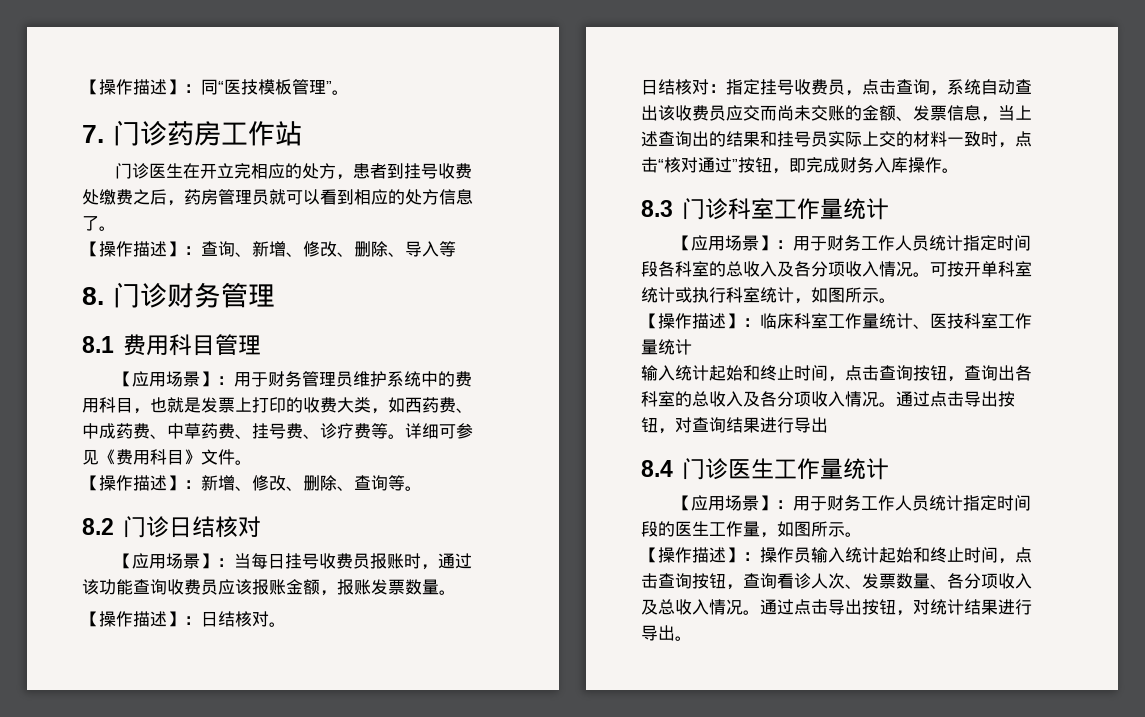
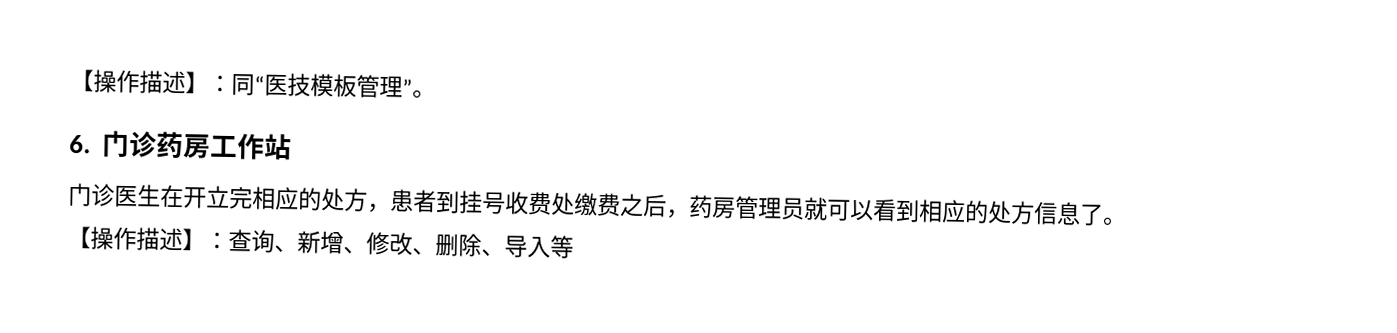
- 7.门诊药房工作站
+ 6.门诊药房工作站
- 8.门诊财务管理
- 8.1费用科目管理
- 【应用场景】：用于财务管理员维护系统中的费用科目，也就是发票上打印的收费大类，如西药费、中成药费、中草药费、挂号费、诊疗费等。详细可参见《费用科目》文件。
- 【操作描述】：新增、修改、删除、查询等。
- 8.2门诊日结核对
- 【应用场景】：当每日挂号收费员报账时，通过该功能查询收费员应该报账金额，报账发票数量。
- 【操作描述】：日结核对。
- 日结核对：指定挂号收费员，点击查询，系统自动查出该收费员应交而尚未交账的金额、发票信息，当上述查询出的结果和挂号员实际上交的材料一致时，点击“核对通过”按钮，即完成财务入库操作。
- 8.3门诊科室工作量统计
- 【应用场景】：用于财务工作人员统计指定时间段各科室的总收入及各分项收入情况。可按开单科室统计或执行科室统计，如图所示。
- 【操作描述】：临床科室工作量统计、医技科室工作量统计
- 输入统计起始和终止时间，点击查询按钮，查询出各科室的总收入及各分项收入情况。通过点击导出按钮，对查询结果进行导出
- 8.4门诊医生工作量统计
- 【应用场景】：用于财务工作人员统计指定时间段的医生工作量，如图所示。
- 【操作描述】：操作员输入统计起始和终止时间，点击查询按钮，查询看诊人次、发票数量、各分项收入及总收入情况。通过点击导出按钮，对统计结果进行导出。

